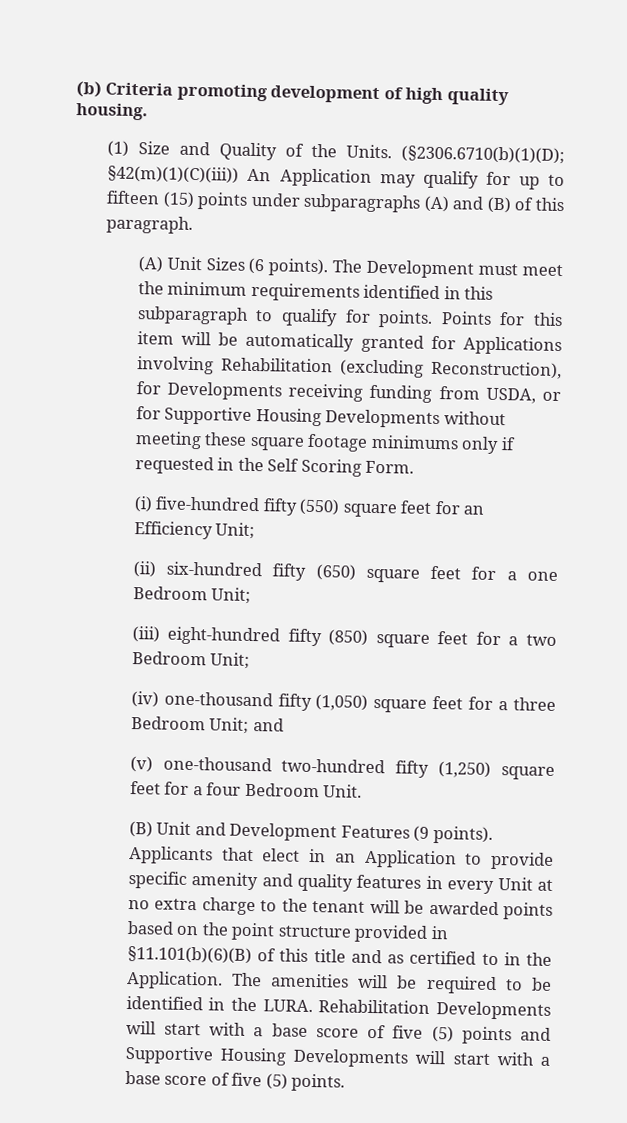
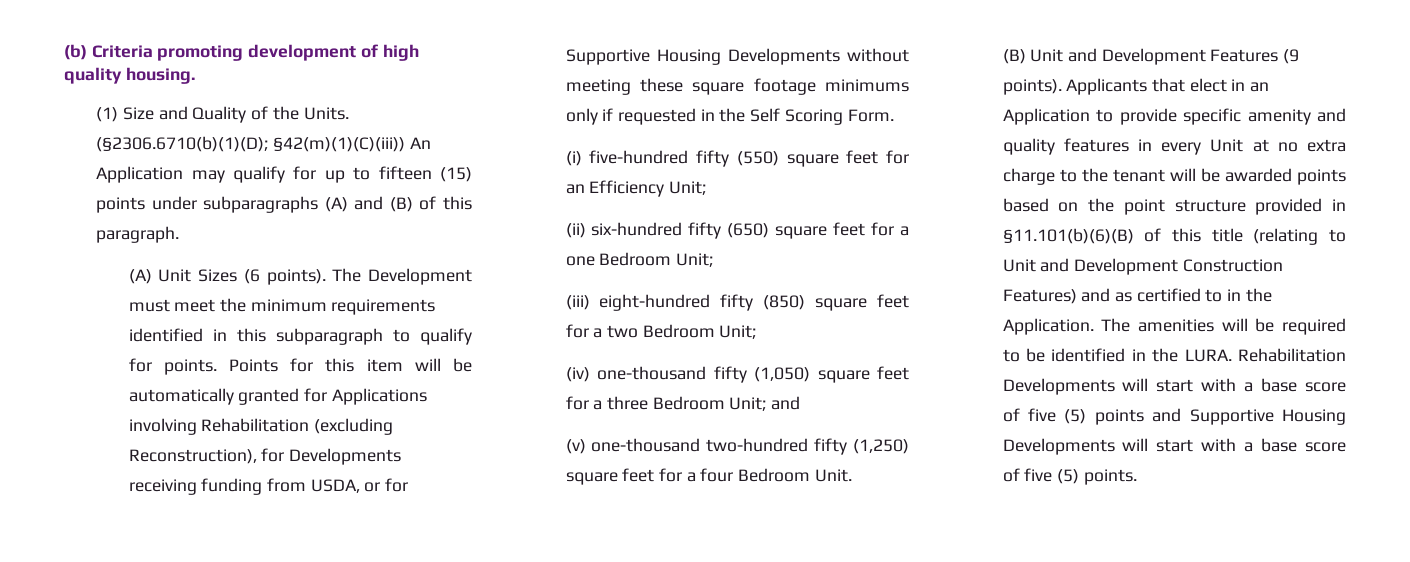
- Applicants that elect in an Application to provide specific amenity and quality features in every Unit at no extra charge to the tenant will be awarded points based on the point structure provided in §11.101(b)(6)(B) of this title and as certified to in the Application.
+ Applicants that elect in an Application to provide specific amenity and quality features in every Unit at no extra charge to the tenant will be awarded points based on the point structure provided in §11.101(b)(6)(B) of this title (relating to Unit and Development Construction Features) and as certified to in the Application.

